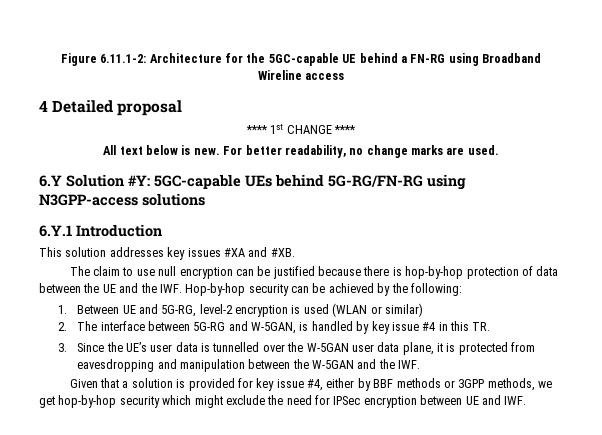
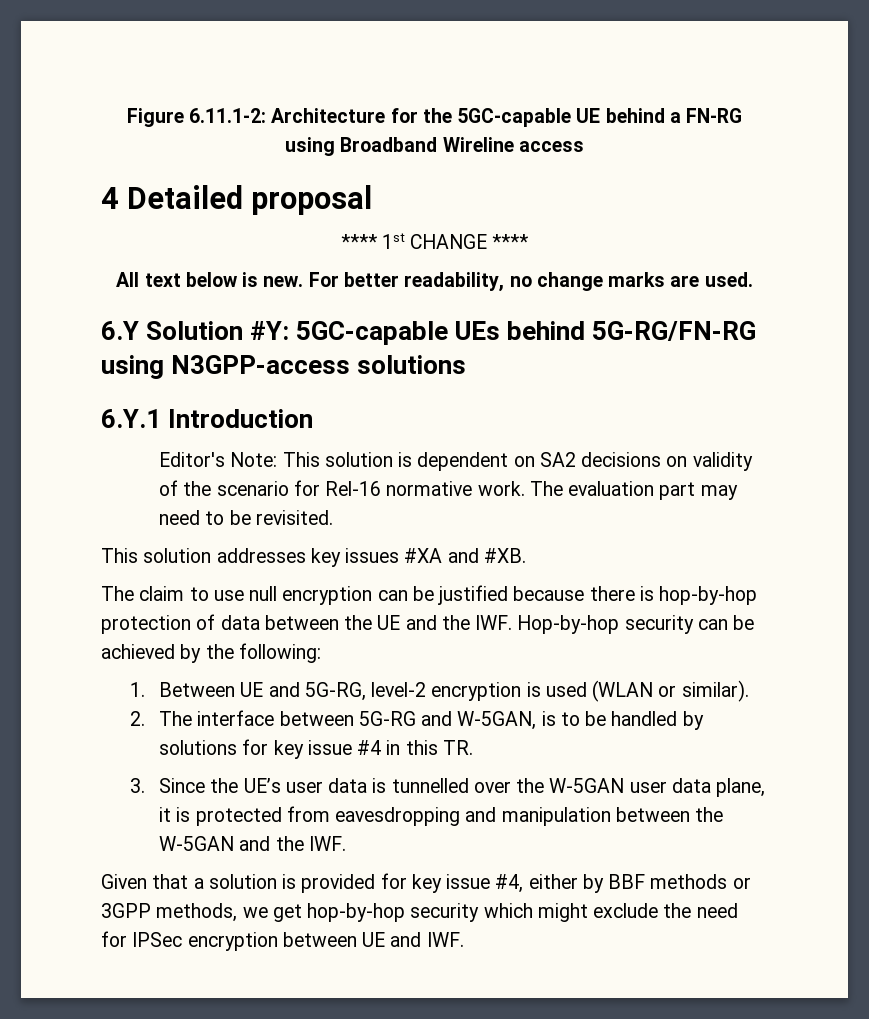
+ Editor's Note: This solution is dependent on SA2 decisions on validity of the scenario for Rel-16 normative work. The evaluation part may need to be revisited.
- 1. Between UE and 5G-RG, level-2 encryption is used (WLAN or similar)
+ 1. Between UE and 5G-RG, level-2 encryption is used (WLAN or similar).
- 2. The interface between 5G-RG and W-5GAN, is handled by key issue #4 in this TR.
+ 2. The interface between 5G-RG and W-5GAN, is to be handled by solutions for key issue #4 in this TR.

